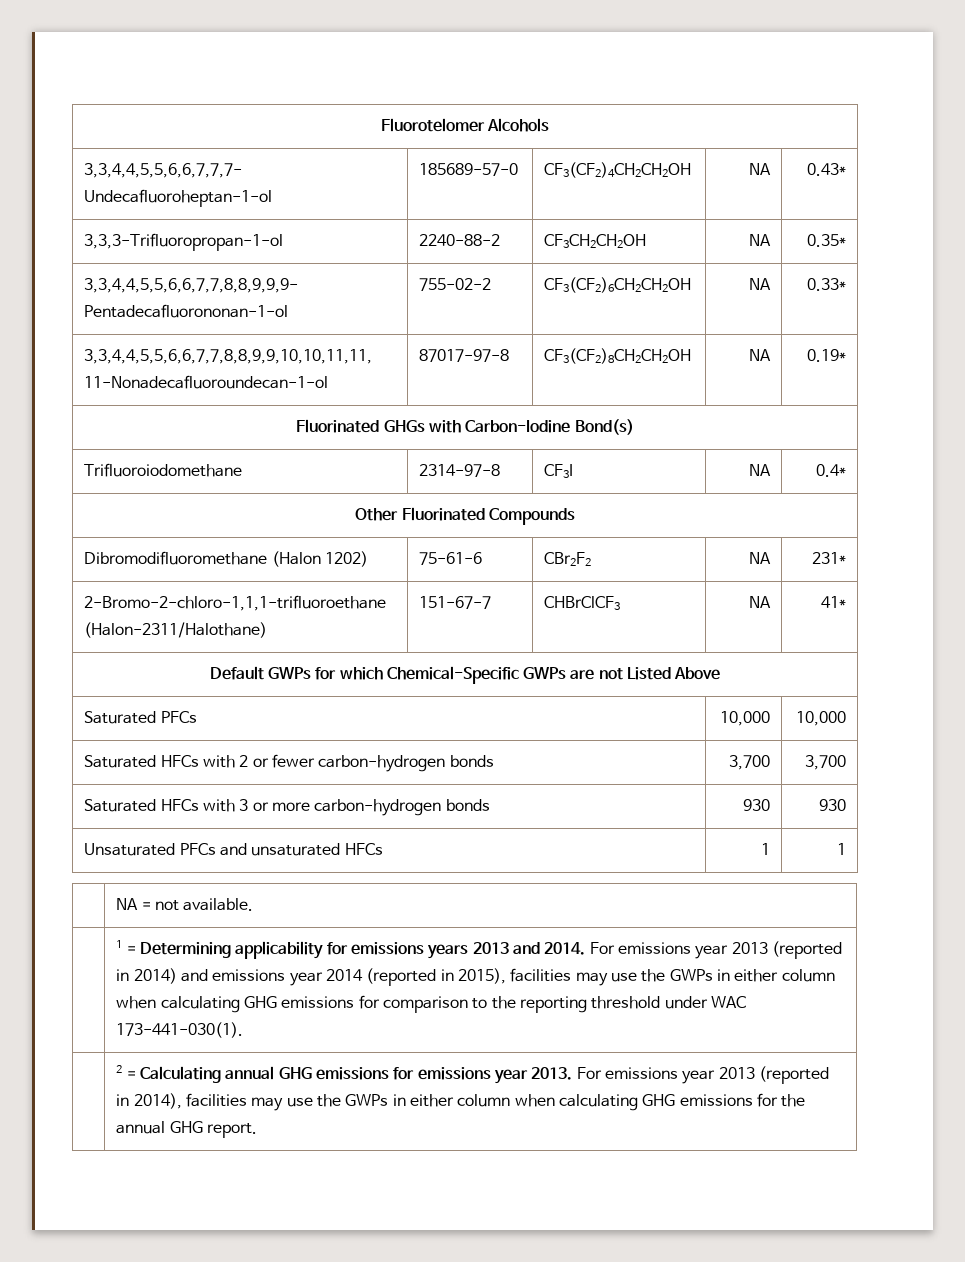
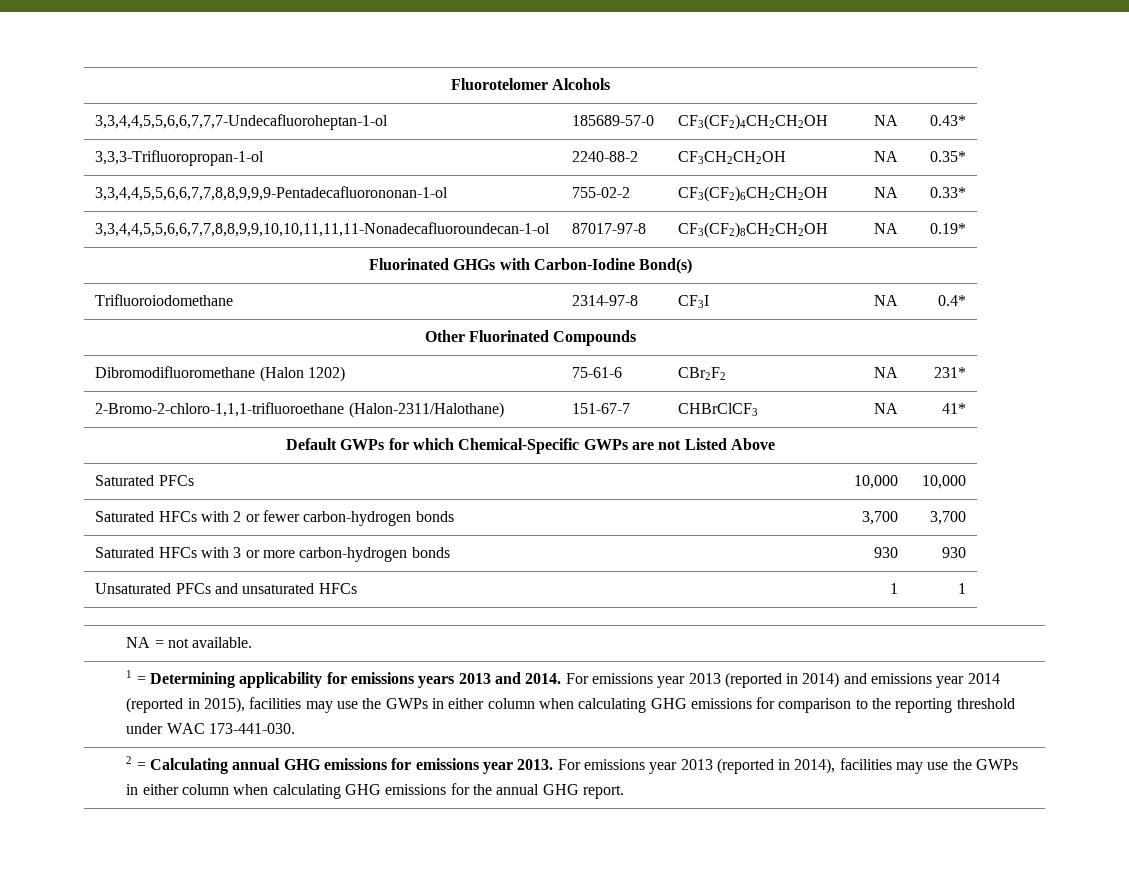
- For emissions year 2013 (reported in 2014) and emissions year 2014 (reported in 2015), facilities may use the GWPs in either column when calculating GHG emissions for comparison to the reporting threshold under WAC 173-441-030(1).
+ For emissions year 2013 (reported in 2014) and emissions year 2014 (reported in 2015), facilities may use the GWPs in either column when calculating GHG emissions for comparison to the reporting threshold under WAC 173-441-030.

